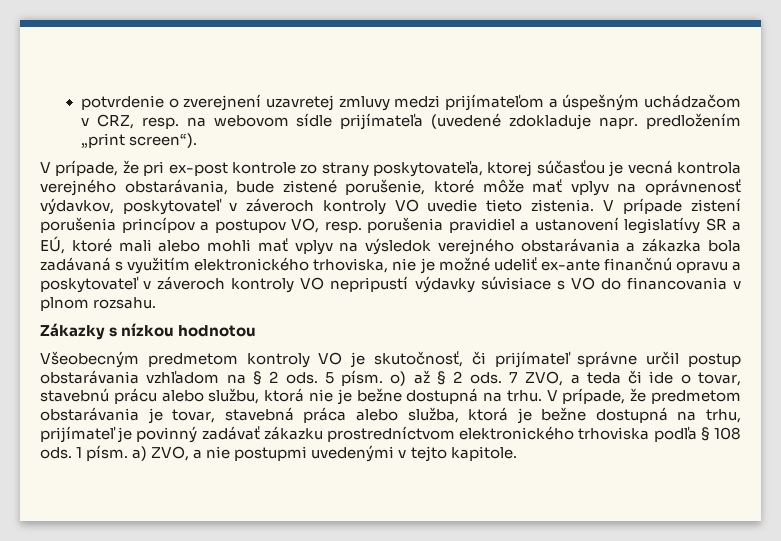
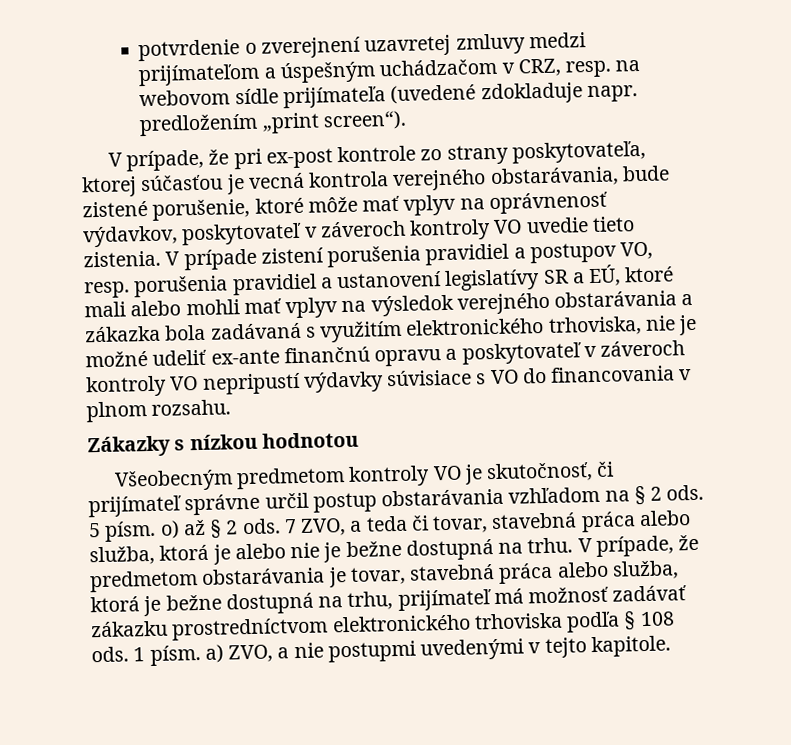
- V prípade zistení porušenia princípov a postupov VO, resp. porušenia pravidiel a ustanovení legislatívy SR a EÚ, ktoré mali alebo mohli mať vplyv na výsledok verejného obstarávania a zákazka bola zadávaná s využitím elektronického trhoviska, nie je možné udeliť ex-ante finančnú opravu a poskytovateľ v záveroch kontroly VO nepripustí výdavky súvisiace s VO do financovania v plnom rozsahu.
+ V prípade zistení porušenia pravidiel a postupov VO, resp. porušenia pravidiel a ustanovení legislatívy SR a EÚ, ktoré mali alebo mohli mať vplyv na výsledok verejného obstarávania a zákazka bola zadávaná s využitím elektronického trhoviska, nie je možné udeliť ex-ante finančnú opravu a poskytovateľ v záveroch kontroly VO nepripustí výdavky súvisiace s VO do financovania v plnom rozsahu.
- 7 ZVO, a teda či ide o tovar, stavebnú prácu alebo službu, ktorá nie je bežne dostupná na trhu.
+ 7 ZVO, a teda či tovar, stavebná práca alebo služba, ktorá je alebo nie je bežne dostupná na trhu.
- V prípade, že predmetom obstarávania je tovar, stavebná práca alebo služba, ktorá je bežne dostupná na trhu, prijímateľ je povinný zadávať zákazku prostredníctvom elektronického trhoviska podľa § 108 ods.
+ V prípade, že predmetom obstarávania je tovar, stavebná práca alebo služba, ktorá je bežne dostupná na trhu, prijímateľ má možnosť zadávať zákazku prostredníctvom elektronického trhoviska podľa § 108 ods.

